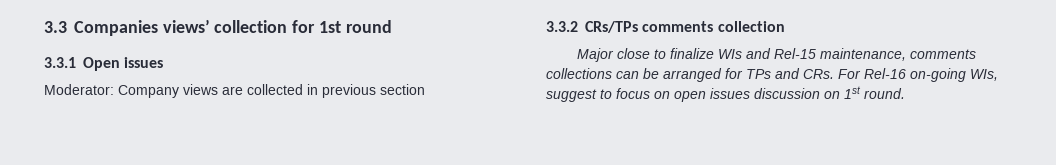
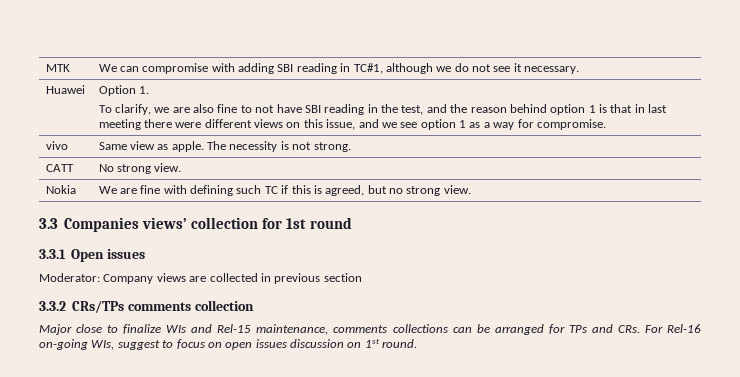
+ MTK | We can compromise with adding SBI reading in TC#1, although we do not see it necessary.
+ Huawei | Option 1.
+ To clarify, we are also fine to not have SBI reading in the test, and the reason behind option 1 is that in last meeting there were different views on this issue, and we see option 1 as a way for compromise.
+ vivo | Same view as apple. The necessity is not strong.
+ CATT | No strong view.
+ Nokia | We are fine with defining such TC if this is agreed, but no strong view.

